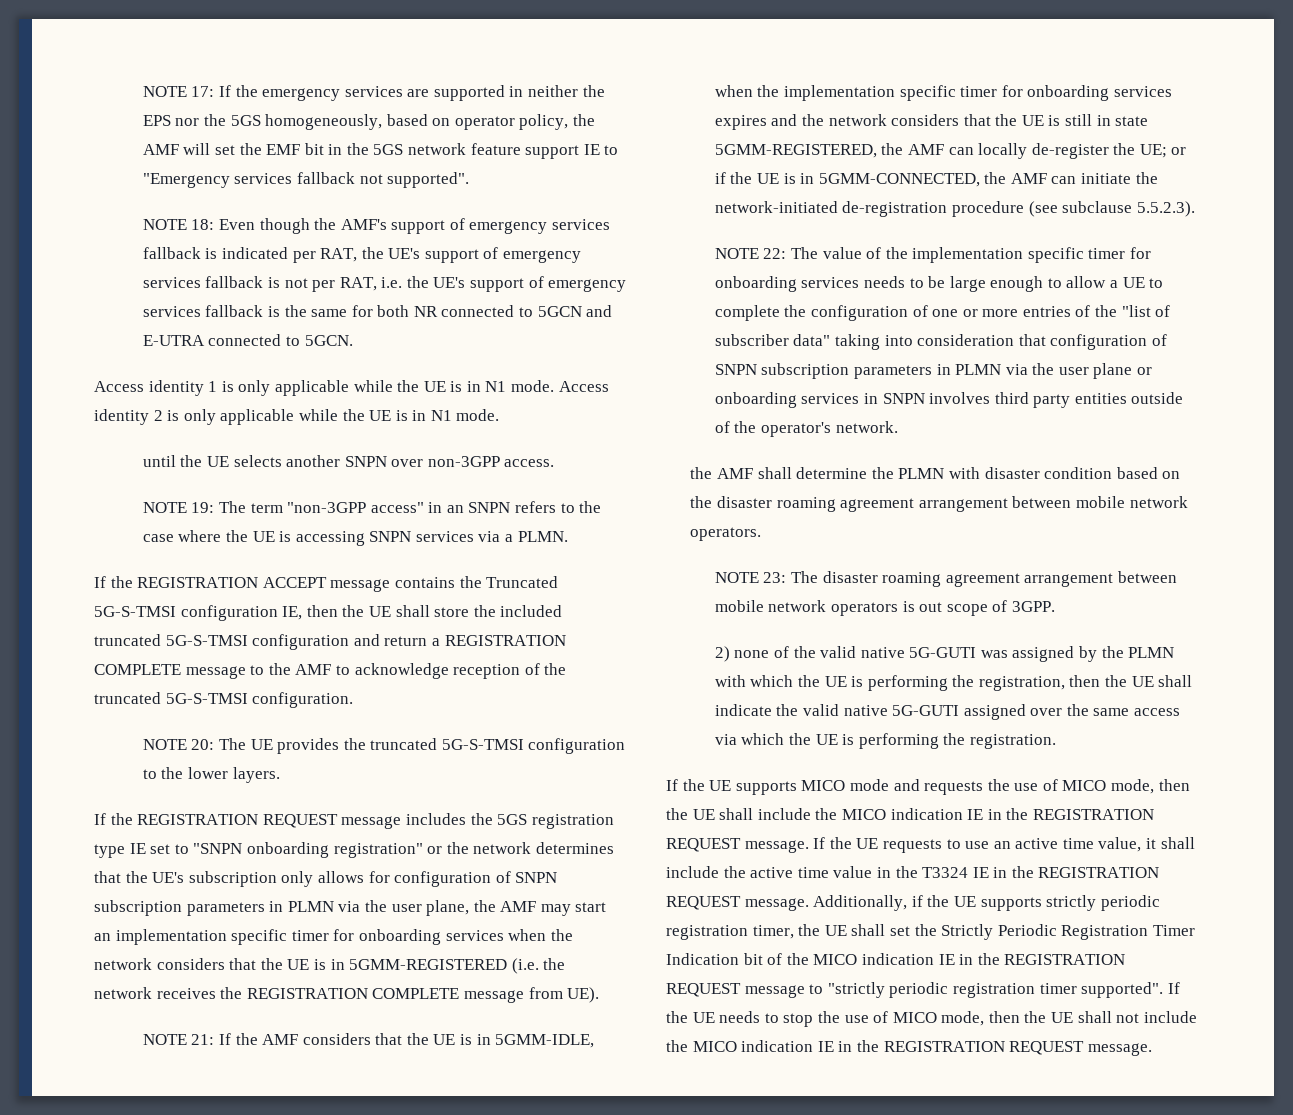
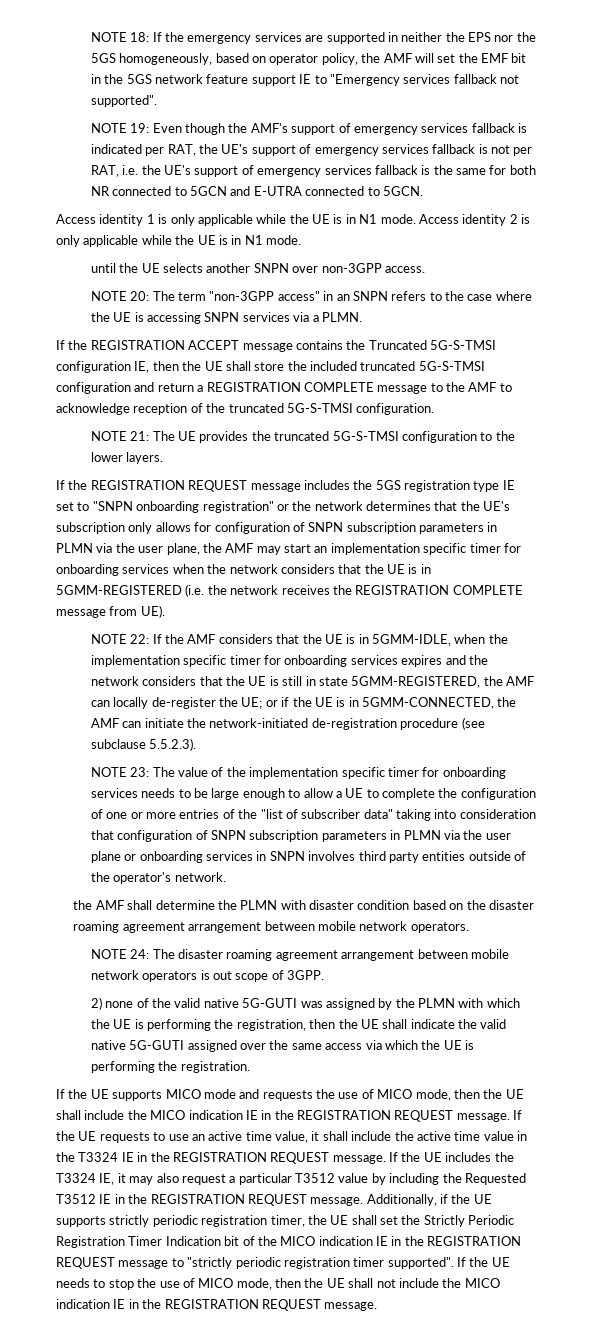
- NOTE 17: If the emergency services are supported in neither the EPS nor the 5GS homogeneously, based on operator policy, the AMF will set the EMF bit in the 5GS network feature support IE to "Emergency services fallback not supported".
+ NOTE 18: If the emergency services are supported in neither the EPS nor the 5GS homogeneously, based on operator policy, the AMF will set the EMF bit in the 5GS network feature support IE to "Emergency services fallback not supported".
- NOTE 18: Even though the AMF's support of emergency services fallback is indicated per RAT, the UE's support of emergency services fallback is not per RAT, i.e. the UE's support of emergency services fallback is the same for both NR connected to 5GCN and E-UTRA connected to 5GCN.
+ NOTE 19: Even though the AMF's support of emergency services fallback is indicated per RAT, the UE's support of emergency services fallback is not per RAT, i.e. the UE's support of emergency services fallback is the same for both NR connected to 5GCN and E-UTRA connected to 5GCN.
- NOTE 19: The term "non-3GPP access" in an SNPN refers to the case where the UE is accessing SNPN services via a PLMN.
+ NOTE 20: The term "non-3GPP access" in an SNPN refers to the case where the UE is accessing SNPN services via a PLMN.
- NOTE 20: The UE provides the truncated 5G-S-TMSI configuration to the lower layers.
+ NOTE 21: The UE provides the truncated 5G-S-TMSI configuration to the lower layers.
- NOTE 21: If the AMF considers that the UE is in 5GMM-IDLE, when the implementation specific timer for onboarding services expires and the network considers that the UE is still in state 5GMM-REGISTERED, the AMF can locally de-register the UE; or if the UE is in 5GMM-CONNECTED, the AMF can initiate the network-initiated de-registration procedure (see subclause 5.5.2.3).
+ NOTE 22: If the AMF considers that the UE is in 5GMM-IDLE, when the implementation specific timer for onboarding services expires and the network considers that the UE is still in state 5GMM-REGISTERED, the AMF can locally de-register the UE; or if the UE is in 5GMM-CONNECTED, the AMF can initiate the network-initiated de-registration procedure (see subclause 5.5.2.3).
- NOTE 22:
+ NOTE 23:
- NOTE 23: The disaster roaming agreement arrangement between mobile network operators is out scope of 3GPP.
+ NOTE 24: The disaster roaming agreement arrangement between mobile network operators is out scope of 3GPP.
+ If the UE includes the T3324 IE, it may also request a particular T3512 value by including the Requested T3512 IE in the REGISTRATION REQUEST message.

